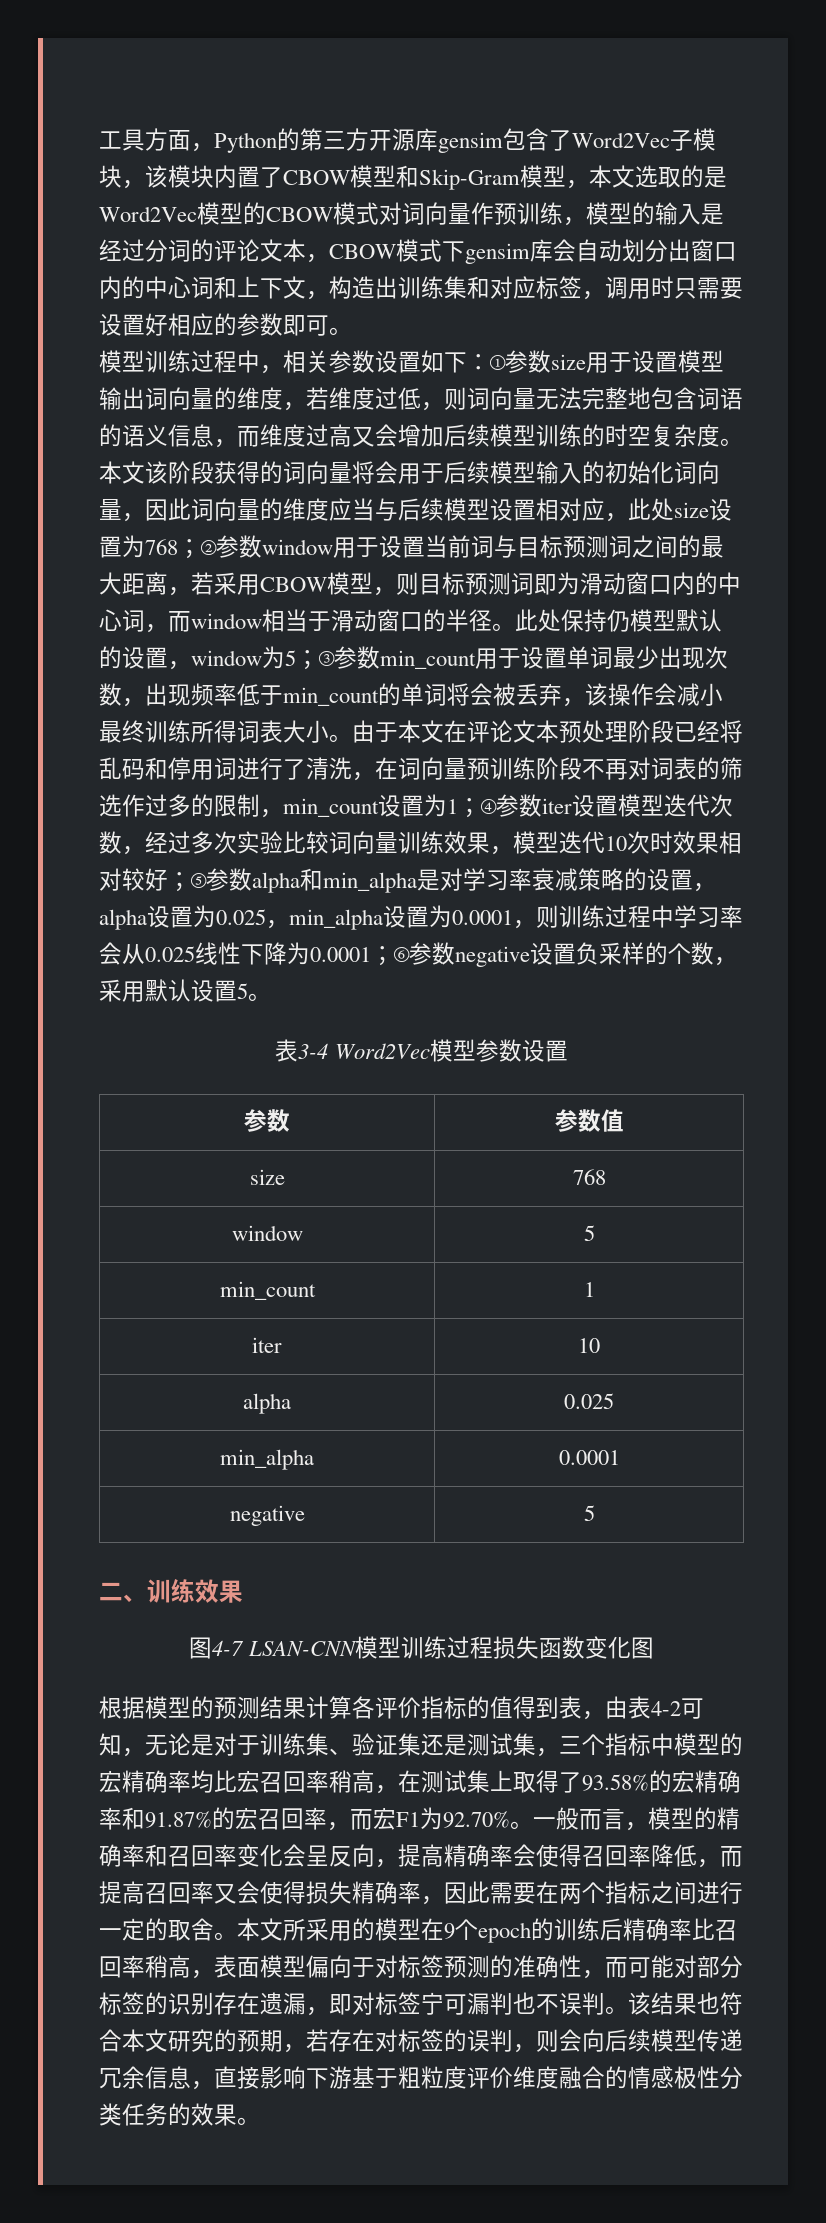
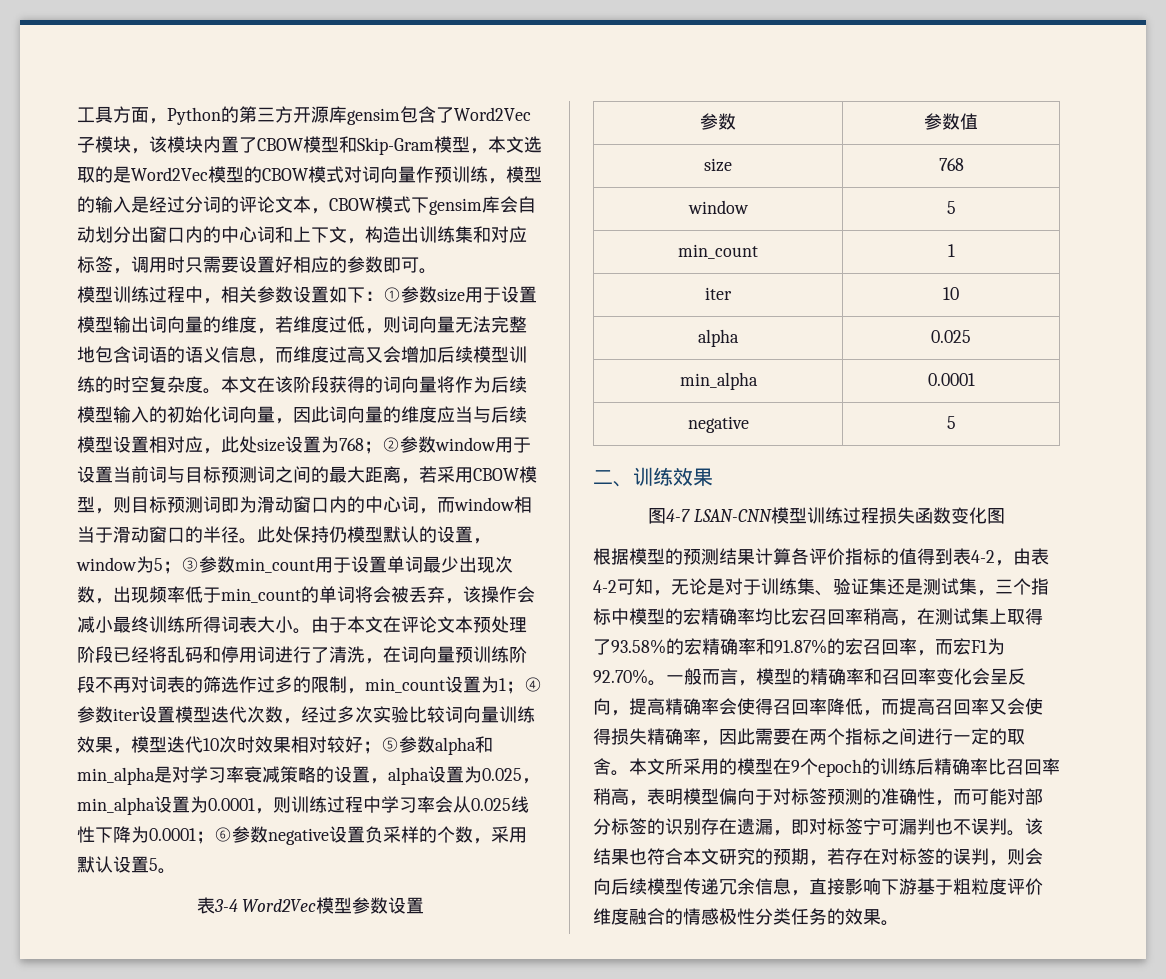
- 本文该阶段获得的词向量将会用于后续模型输入的初始化词向量，因此词向量的维度应当与后续模型设置相对应，此处size设置为768；
+ 本文在该阶段获得的词向量将作为后续模型输入的初始化词向量，因此词向量的维度应当与后续模型设置相对应，此处size设置为768；
- 根据模型的预测结果计算各评价指标的值得到表，由表4-2可知，无论是对于训练集、验证集还是测试集，三个指标中模型的宏精确率均比宏召回率稍高，在测试集上取得了93.58%的宏精确率和91.87%的宏召回率，而宏F1为92.70%。
+ 根据模型的预测结果计算各评价指标的值得到表4-2，由表4-2可知，无论是对于训练集、验证集还是测试集，三个指标中模型的宏精确率均比宏召回率稍高，在测试集上取得了93.58%的宏精确率和91.87%的宏召回率，而宏F1为92.70%。
- 本文所采用的模型在9个epoch的训练后精确率比召回率稍高，表面模型偏向于对标签预测的准确性，而可能对部分标签的识别存在遗漏，即对标签宁可漏判也不误判。
+ 本文所采用的模型在9个epoch的训练后精确率比召回率稍高，表明模型偏向于对标签预测的准确性，而可能对部分标签的识别存在遗漏，即对标签宁可漏判也不误判。

